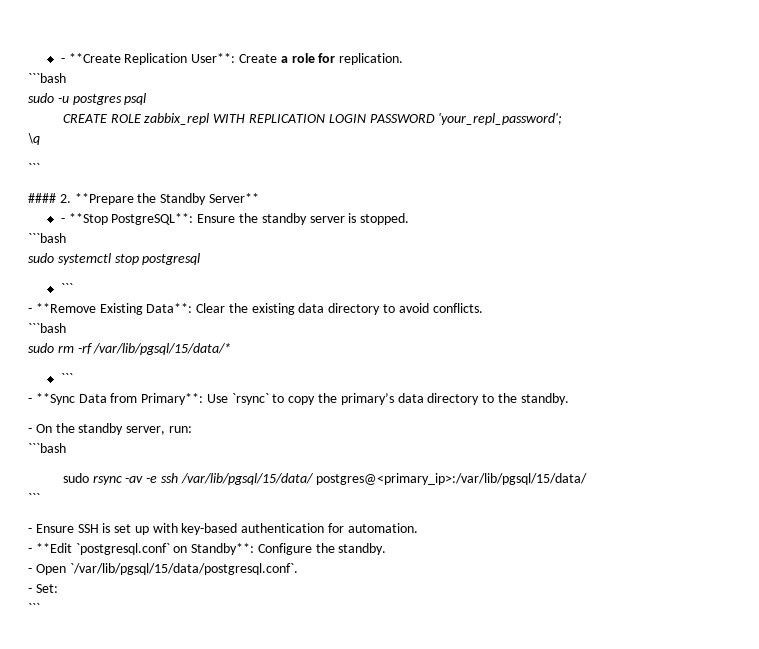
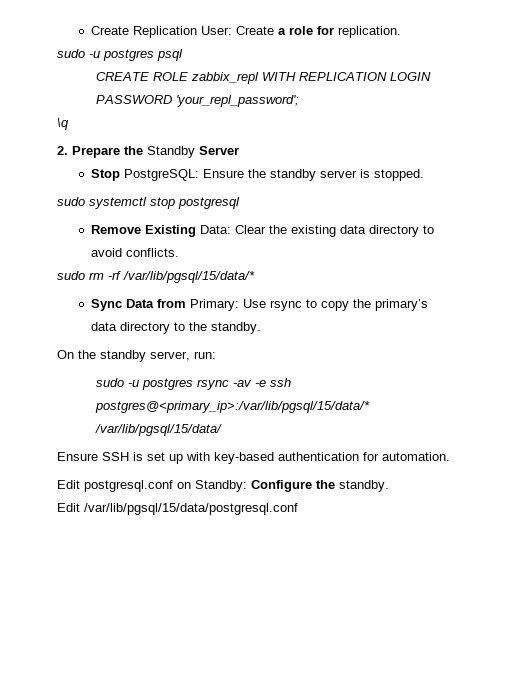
- - **Create Replication User**: Create a role for replication.
- ```bash
+ Create Replication User: Create a role for replication.
  \q
- ```
- #### 2. **Prepare the Standby Server**
- - **Stop PostgreSQL**: Ensure the standby server is stopped.
- ```bash
+ 2. Prepare the Standby Server
+ Stop PostgreSQL: Ensure the standby server is stopped.
  sudo systemctl stop postgresql
- ```
- - **Remove Existing Data**: Clear the existing data directory to avoid conflicts.
- ```bash
+ Remove Existing Data: Clear the existing data directory to avoid conflicts.
  sudo rm -rf /var/lib/pgsql/15/data/*
- ```
- - **Sync Data from Primary**: Use `rsync` to copy the primary’s data directory to the standby.
+ Sync Data from Primary: Use rsync to copy the primary’s data directory to the standby.
- - On the standby server, run:
- ```bash
- sudo rsync -av -e ssh /var/lib/pgsql/15/data/ postgres@<primary_ip>:/var/lib/pgsql/15/data/
- ```
- - Ensure SSH is set up with key-based authentication for automation.
+ On the standby server, run:
+ sudo -u postgres rsync -av -e ssh postgres@<primary_ip>:/var/lib/pgsql/15/data/* /var/lib/pgsql/15/data/
+ Ensure SSH is set up with key-based authentication for automation.
- - **Edit `postgresql.conf` on Standby**: Configure the standby.
- - Open `/var/lib/pgsql/15/data/postgresql.conf`.
- - Set:
- ```
+ Edit postgresql.conf on Standby: Configure the standby.
+ Edit /var/lib/pgsql/15/data/postgresql.conf

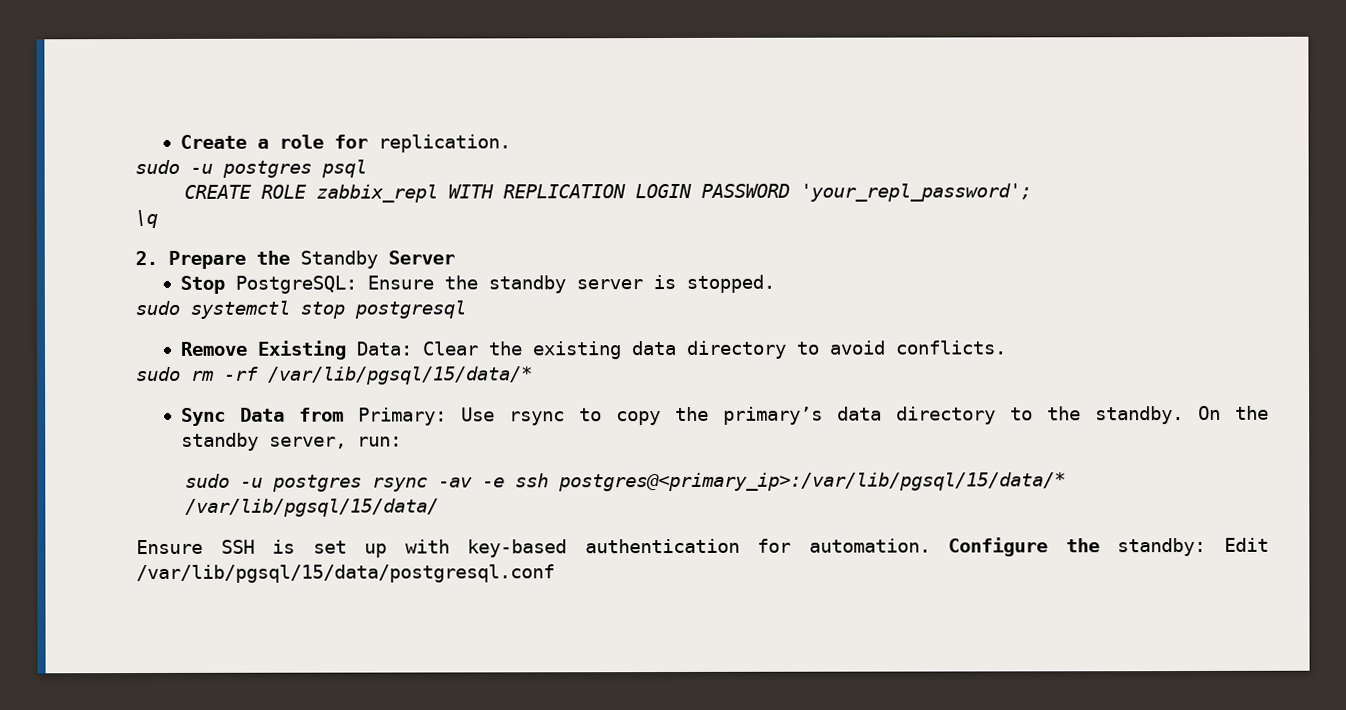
- Create Replication User: Create a role for replication.
+ Create a role for replication.
- Sync Data from Primary: Use rsync to copy the primary’s data directory to the standby.
- On the standby server, run:
+ Sync Data from Primary: Use rsync to copy the primary’s data directory to the standby. On the standby server, run:
- Ensure SSH is set up with key-based authentication for automation.
- Edit postgresql.conf on Standby: Configure the standby.
- Edit /var/lib/pgsql/15/data/postgresql.conf
+ Ensure SSH is set up with key-based authentication for automation. Configure the standby: Edit /var/lib/pgsql/15/data/postgresql.conf

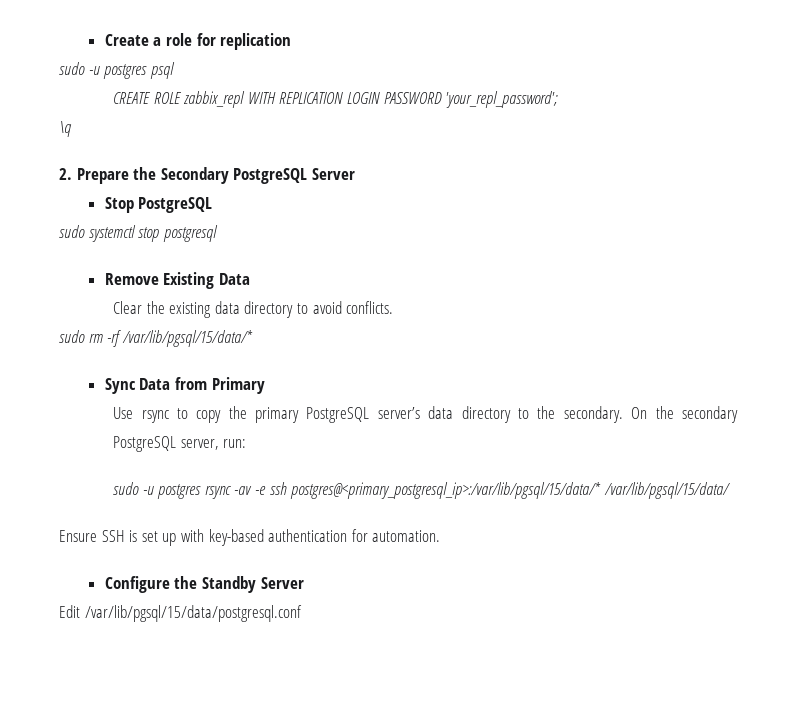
- Create a role for replication.
+ Create a role for replication
- 2. Prepare the Standby Server
+ 2. Prepare the Secondary PostgreSQL Server
- Stop PostgreSQL: Ensure the standby server is stopped.
+ Stop PostgreSQL
- Remove Existing Data: Clear the existing data directory to avoid conflicts.
+ Remove Existing Data
+ Clear the existing data directory to avoid conflicts.
- Sync Data from Primary: Use rsync to copy the primary’s data directory to the standby.
+ Sync Data from Primary
+ Use rsync to copy the primary PostgreSQL server’s data directory to the secondary.
- On the standby server, run:
+ On the secondary PostgreSQL server, run:
- sudo -u postgres rsync -av -e ssh postgres@<primary_ip>:/var/lib/pgsql/15/data/* /var/lib/pgsql/15/data/
+ sudo -u postgres rsync -av -e ssh postgres@<primary_postgresql_ip>:/var/lib/pgsql/15/data/* /var/lib/pgsql/15/data/
- Ensure SSH is set up with key-based authentication for automation. Configure the standby: Edit /var/lib/pgsql/15/data/postgresql.conf
+ Ensure SSH is set up with key-based authentication for automation.
+ Configure the Standby Server
+ Edit /var/lib/pgsql/15/data/postgresql.conf

